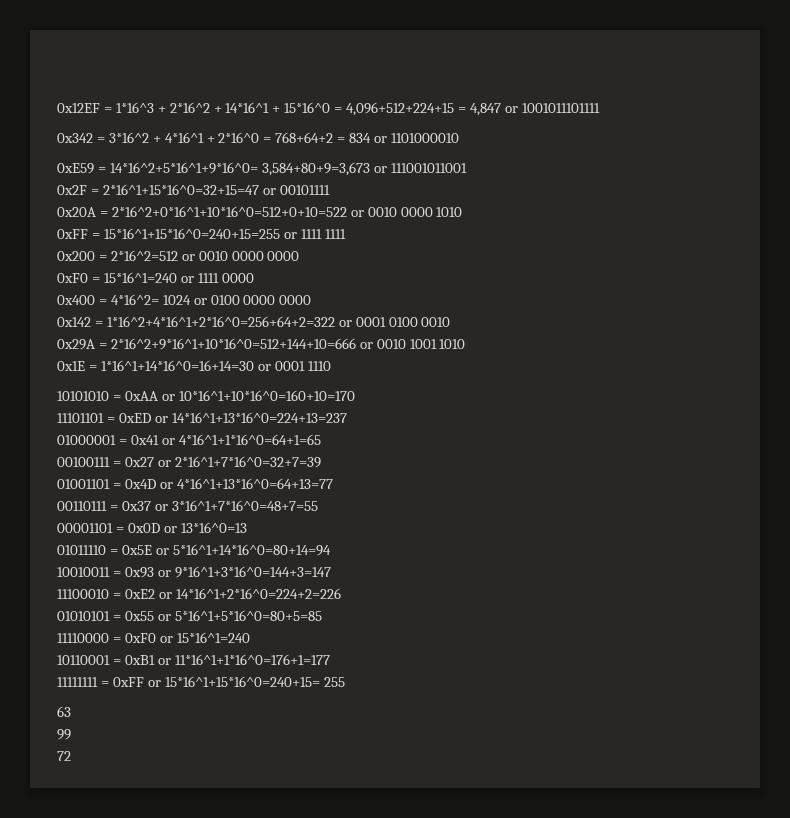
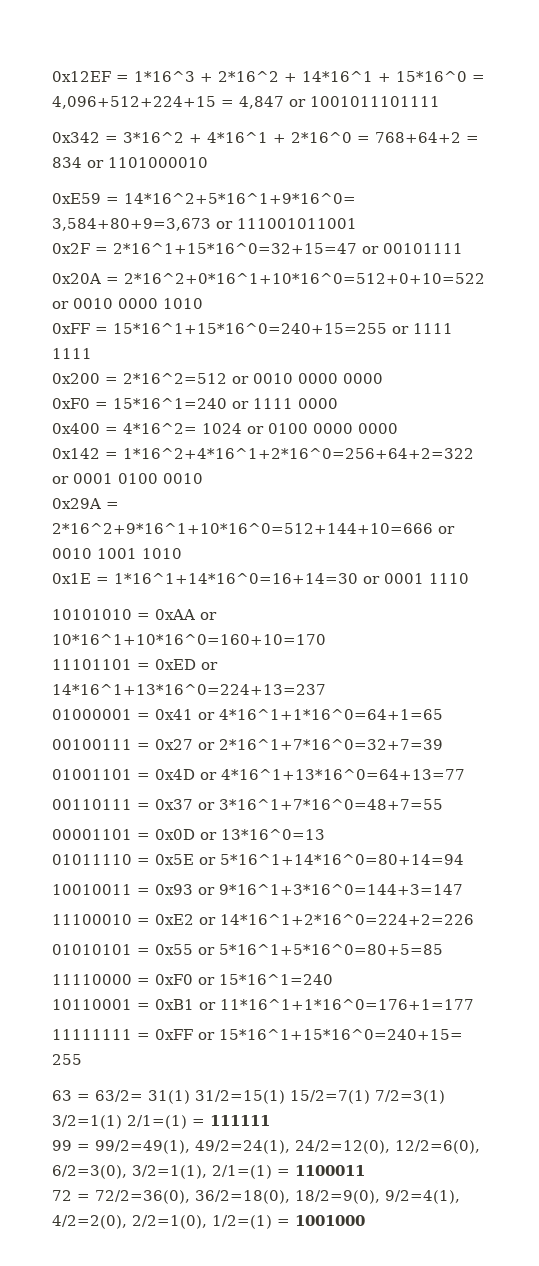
- 63
- 99
- 72
+ 63 = 63/2= 31(1) 31/2=15(1) 15/2=7(1) 7/2=3(1) 3/2=1(1) 2/1=(1) = 111111
+ 99 = 99/2=49(1), 49/2=24(1), 24/2=12(0), 12/2=6(0), 6/2=3(0), 3/2=1(1), 2/1=(1) = 1100011
+ 72 = 72/2=36(0), 36/2=18(0), 18/2=9(0), 9/2=4(1), 4/2=2(0), 2/2=1(0), 1/2=(1) = 1001000

